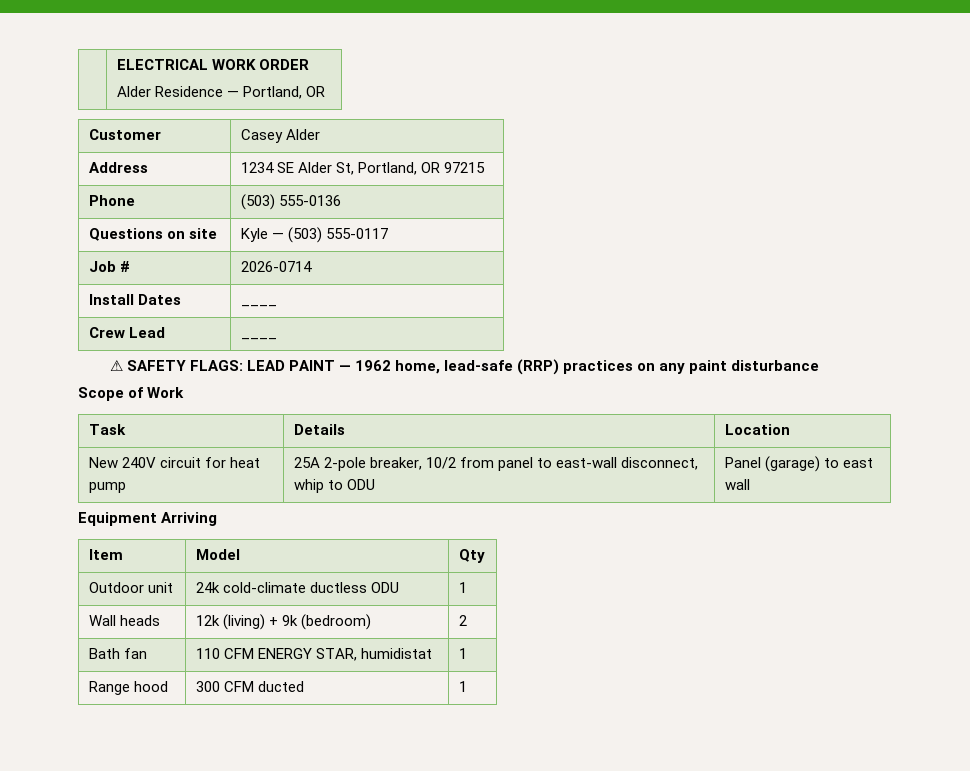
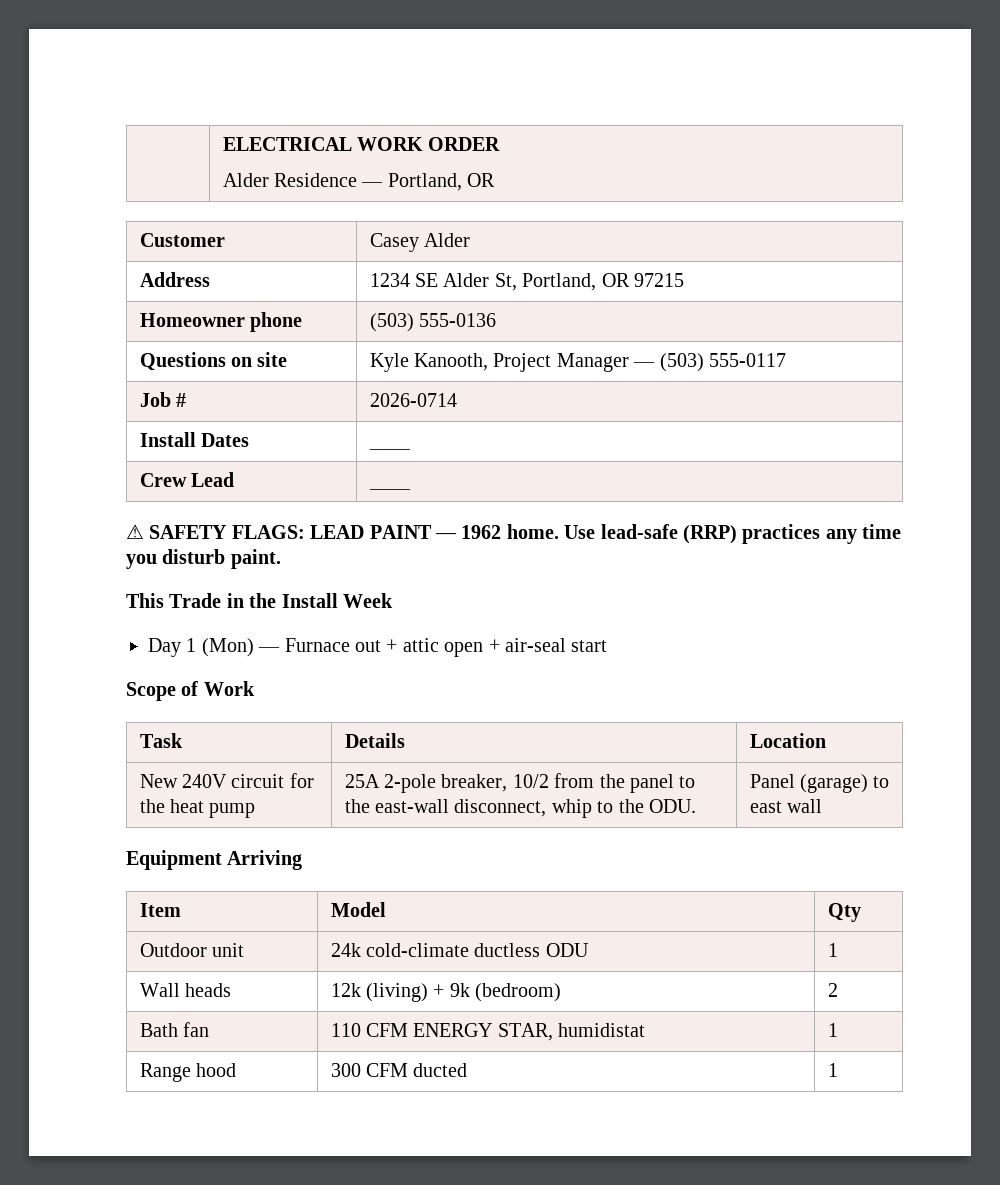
- Phone | (503) 555-0136
+ Homeowner phone | (503) 555-0136
- Questions on site | Kyle — (503) 555-0117
+ Questions on site | Kyle Kanooth, Project Manager — (503) 555-0117
- ⚠ SAFETY FLAGS: LEAD PAINT — 1962 home, lead-safe (RRP) practices on any paint disturbance
+ ⚠ SAFETY FLAGS: LEAD PAINT — 1962 home. Use lead-safe (RRP) practices any time you disturb paint.
+ This Trade in the Install Week
+ Day 1 (Mon) — Furnace out + attic open + air-seal start
- New 240V circuit for heat pump | 25A 2-pole breaker, 10/2 from panel to east-wall disconnect, whip to ODU | Panel (garage) to east wall
+ New 240V circuit for the heat pump | 25A 2-pole breaker, 10/2 from the panel to the east-wall disconnect, whip to the ODU. | Panel (garage) to east wall

